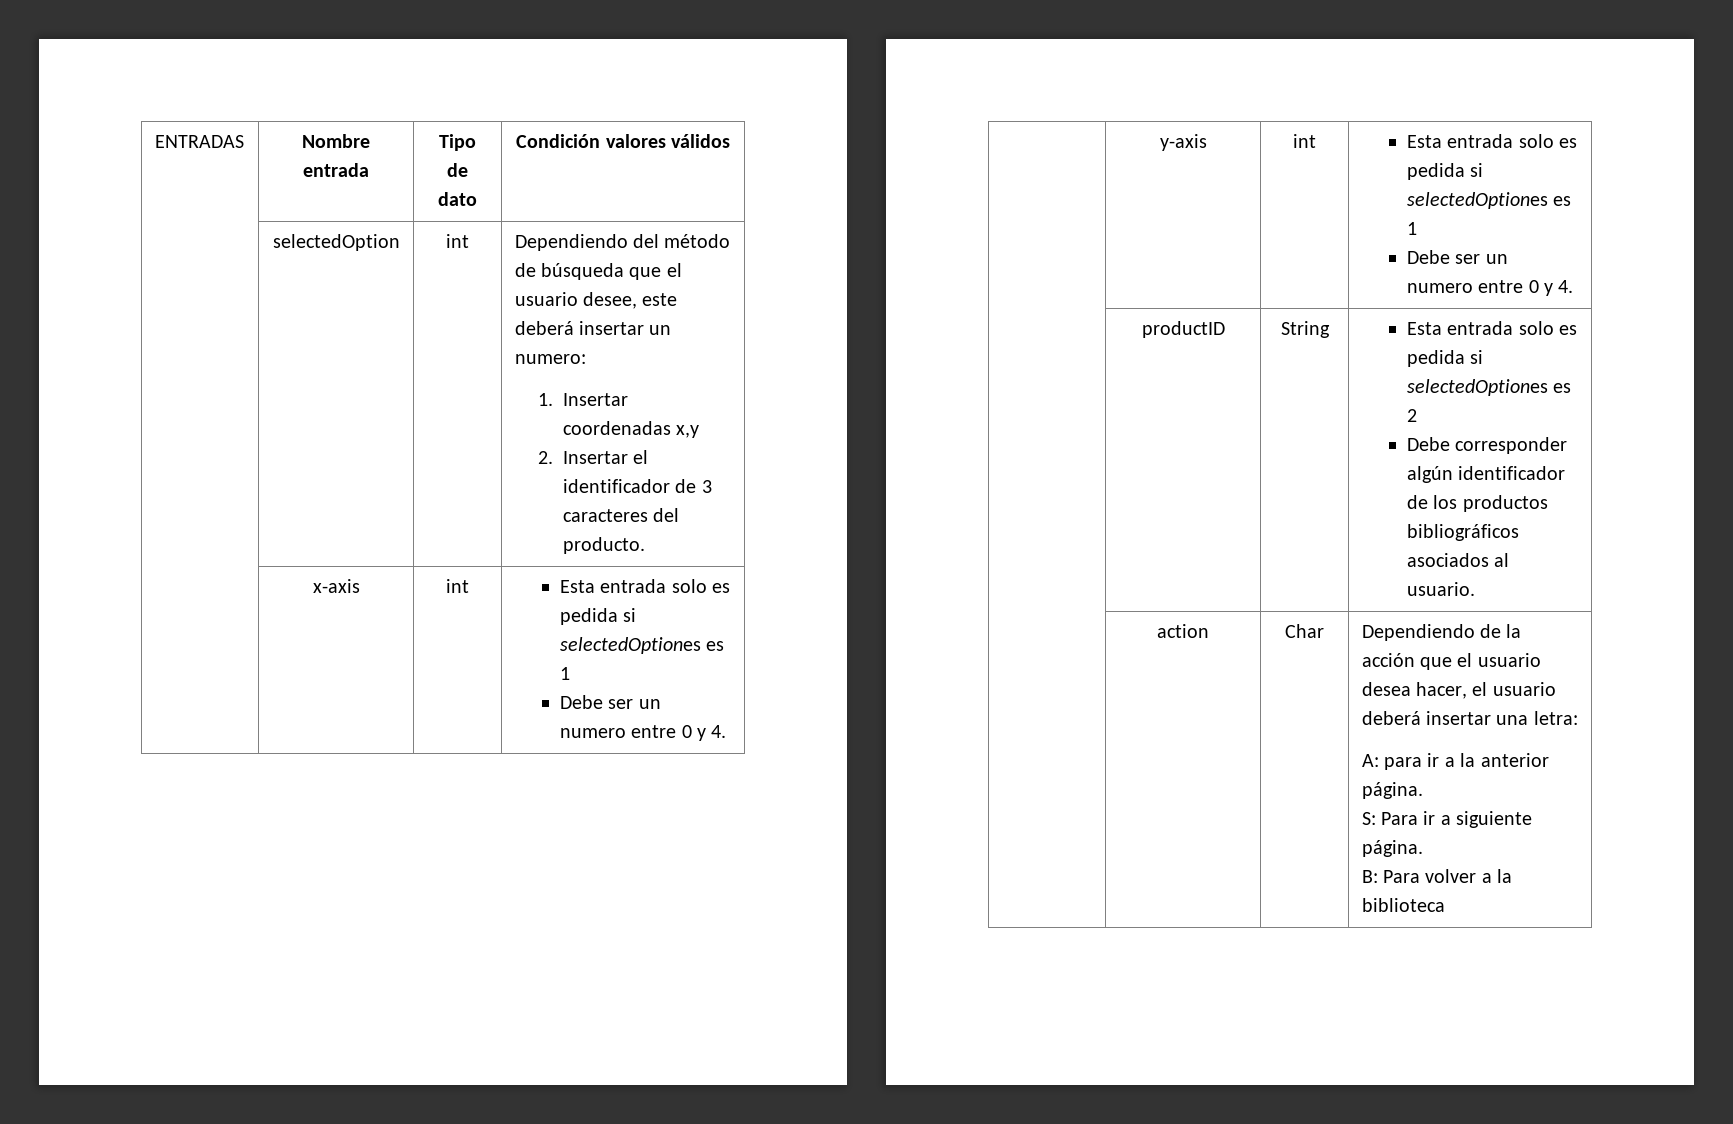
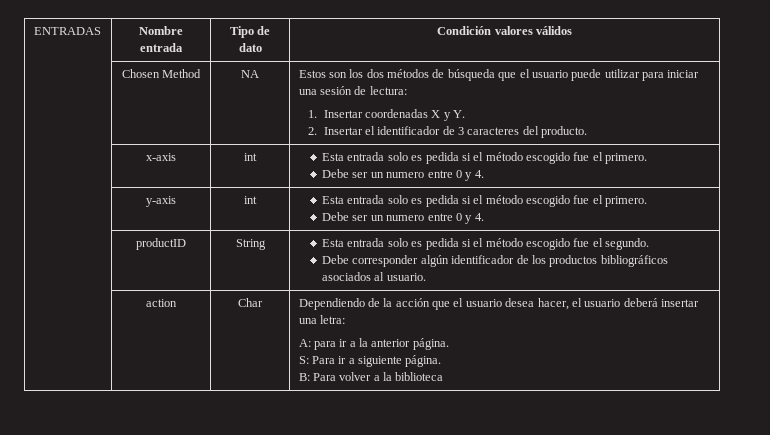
- | selectedOption | int | Dependiendo del método de búsqueda que el usuario desee, este deberá insertar un numero:
- 1. Insertar coordenadas x,y
+ | Chosen Method | NA | Estos son los dos métodos de búsqueda que el usuario puede utilizar para iniciar una sesión de lectura:
+ 1. Insertar coordenadas X y Y.
- | x-axis | int | Esta entrada solo es pedida si selectedOptiones es 1
+ | x-axis | int | Esta entrada solo es pedida si el método escogido fue el primero.
- | y-axis | int | Esta entrada solo es pedida si selectedOptiones es 1
+ | y-axis | int | Esta entrada solo es pedida si el método escogido fue el primero.
- | productID | String | Esta entrada solo es pedida si selectedOptiones es 2
+ | productID | String | Esta entrada solo es pedida si el método escogido fue el segundo.

